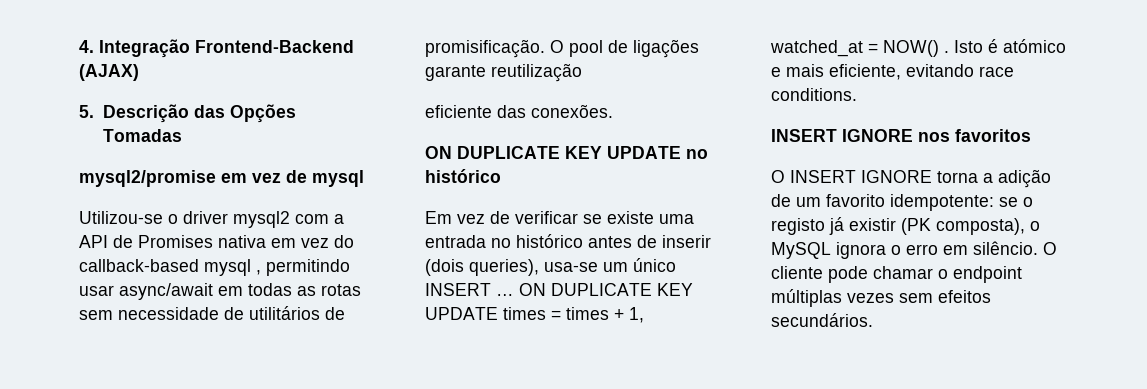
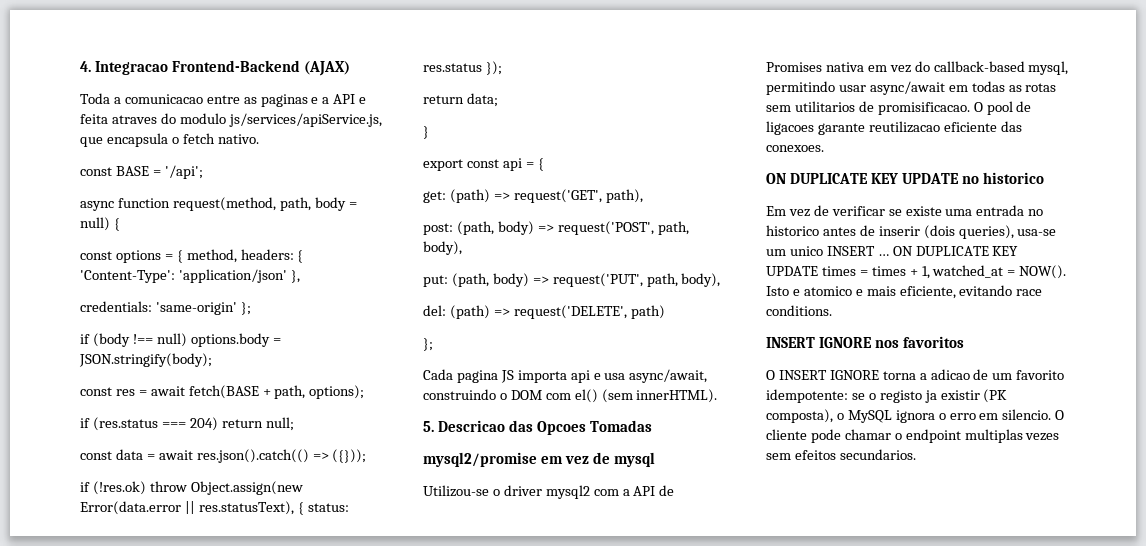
- 4. Integração Frontend-Backend (AJAX)
+ 4. Integracao Frontend-Backend (AJAX)
- 5. Descrição das Opções Tomadas
+ Toda a comunicacao entre as paginas e a API e feita atraves do modulo js/services/apiService.js, que encapsula o fetch nativo.
+ const BASE = '/api';
+ async function request(method, path, body = null) {
+ const options = { method, headers: { 'Content-Type': 'application/json' },
+ credentials: 'same-origin' };
+ if (body !== null) options.body = JSON.stringify(body);
+ const res = await fetch(BASE + path, options);
+ if (res.status === 204) return null;
+ const data = await res.json().catch(() => ({}));
+ if (!res.ok) throw Object.assign(new Error(data.error || res.statusText), { status: res.status });
+ return data;
+ }
+ export const api = {
+ get: (path) => request('GET', path),
+ post: (path, body) => request('POST', path, body),
+ put: (path, body) => request('PUT', path, body),
+ del: (path) => request('DELETE', path)
+ };
+ Cada pagina JS importa api e usa async/await, construindo o DOM com el() (sem innerHTML).
+ 5. Descricao das Opcoes Tomadas
- Utilizou-se o driver mysql2 com a API de Promises nativa em vez do callback-based mysql , permitindo usar async/await em todas as rotas sem necessidade de utilitários de promisificação. O pool de ligações garante reutilização
- eficiente das conexões.
+ Utilizou-se o driver mysql2 com a API de Promises nativa em vez do callback-based mysql, permitindo usar async/await em todas as rotas sem utilitarios de promisificacao. O pool de ligacoes garante reutilizacao eficiente das conexoes.
- ON DUPLICATE KEY UPDATE no histórico
+ ON DUPLICATE KEY UPDATE no historico
- Em vez de verificar se existe uma entrada no histórico antes de inserir (dois queries), usa-se um único INSERT …
+ Em vez de verificar se existe uma entrada no historico antes de inserir (dois queries), usa-se um unico INSERT …
- ON DUPLICATE KEY UPDATE times = times + 1, watched_at = NOW() . Isto é atómico e mais eficiente, evitando race conditions.
+ ON DUPLICATE KEY UPDATE times = times + 1, watched_at = NOW(). Isto e atomico e mais eficiente, evitando race conditions.
- O INSERT IGNORE torna a adição de um favorito idempotente: se o registo já existir (PK composta), o MySQL ignora o erro em silêncio.
+ O INSERT IGNORE torna a adicao de um favorito idempotente: se o registo ja existir (PK composta), o MySQL ignora o erro em silencio.
- O cliente pode chamar o endpoint múltiplas vezes sem efeitos secundários.
+ O cliente pode chamar o endpoint multiplas vezes sem efeitos secundarios.

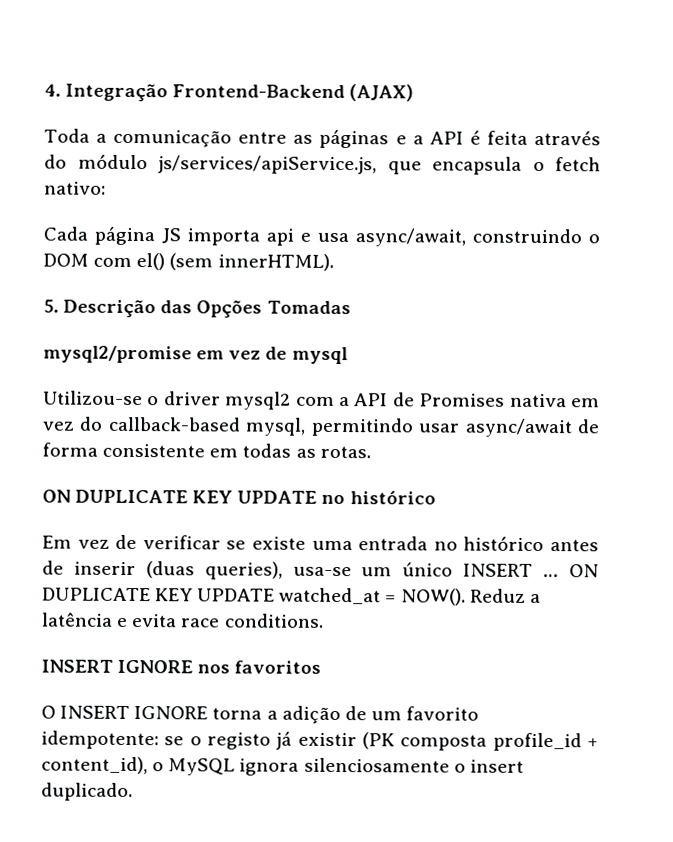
- 4. Integracao Frontend-Backend (AJAX)
+ 4. Integração Frontend-Backend (AJAX)
- Toda a comunicacao entre as paginas e a API e feita atraves do modulo js/services/apiService.js, que encapsula o fetch nativo.
- const BASE = '/api';
- async function request(method, path, body = null) {
- const options = { method, headers: { 'Content-Type': 'application/json' },
- credentials: 'same-origin' };
- if (body !== null) options.body = JSON.stringify(body);
- const res = await fetch(BASE + path, options);
- if (res.status === 204) return null;
- const data = await res.json().catch(() => ({}));
- if (!res.ok) throw Object.assign(new Error(data.error || res.statusText), { status: res.status });
- return data;
- }
- export const api = {
- get: (path) => request('GET', path),
- post: (path, body) => request('POST', path, body),
- put: (path, body) => request('PUT', path, body),
- del: (path) => request('DELETE', path)
- };
+ Toda a comunicação entre as páginas e a API é feita através do módulo js/services/apiService.js, que encapsula o fetch nativo:
- Cada pagina JS importa api e usa async/await, construindo o DOM com el() (sem innerHTML).
+ Cada página JS importa api e usa async/await, construindo o DOM com el() (sem innerHTML).
- 5. Descricao das Opcoes Tomadas
+ 5. Descrição das Opções Tomadas
- Utilizou-se o driver mysql2 com a API de Promises nativa em vez do callback-based mysql, permitindo usar async/await em todas as rotas sem utilitarios de promisificacao. O pool de ligacoes garante reutilizacao eficiente das conexoes.
+ Utilizou-se o driver mysql2 com a API de Promises nativa em vez do callback-based mysql, permitindo usar async/await de forma consistente em todas as rotas.
- ON DUPLICATE KEY UPDATE no historico
+ ON DUPLICATE KEY UPDATE no histórico
- Em vez de verificar se existe uma entrada no historico antes de inserir (dois queries), usa-se um unico INSERT …
+ Em vez de verificar se existe uma entrada no histórico antes de inserir (duas queries), usa-se um único INSERT …
- ON DUPLICATE KEY UPDATE times = times + 1, watched_at = NOW(). Isto e atomico e mais eficiente, evitando race conditions.
+ ON DUPLICATE KEY UPDATE watched_at = NOW(). Reduz a latência e evita race conditions.
- O INSERT IGNORE torna a adicao de um favorito idempotente: se o registo ja existir (PK composta), o MySQL ignora o erro em silencio. O cliente pode chamar o endpoint multiplas vezes sem efeitos secundarios.
+ O INSERT IGNORE torna a adição de um favorito idempotente: se o registo já existir (PK composta profile_id + content_id), o MySQL ignora silenciosamente o insert duplicado.

